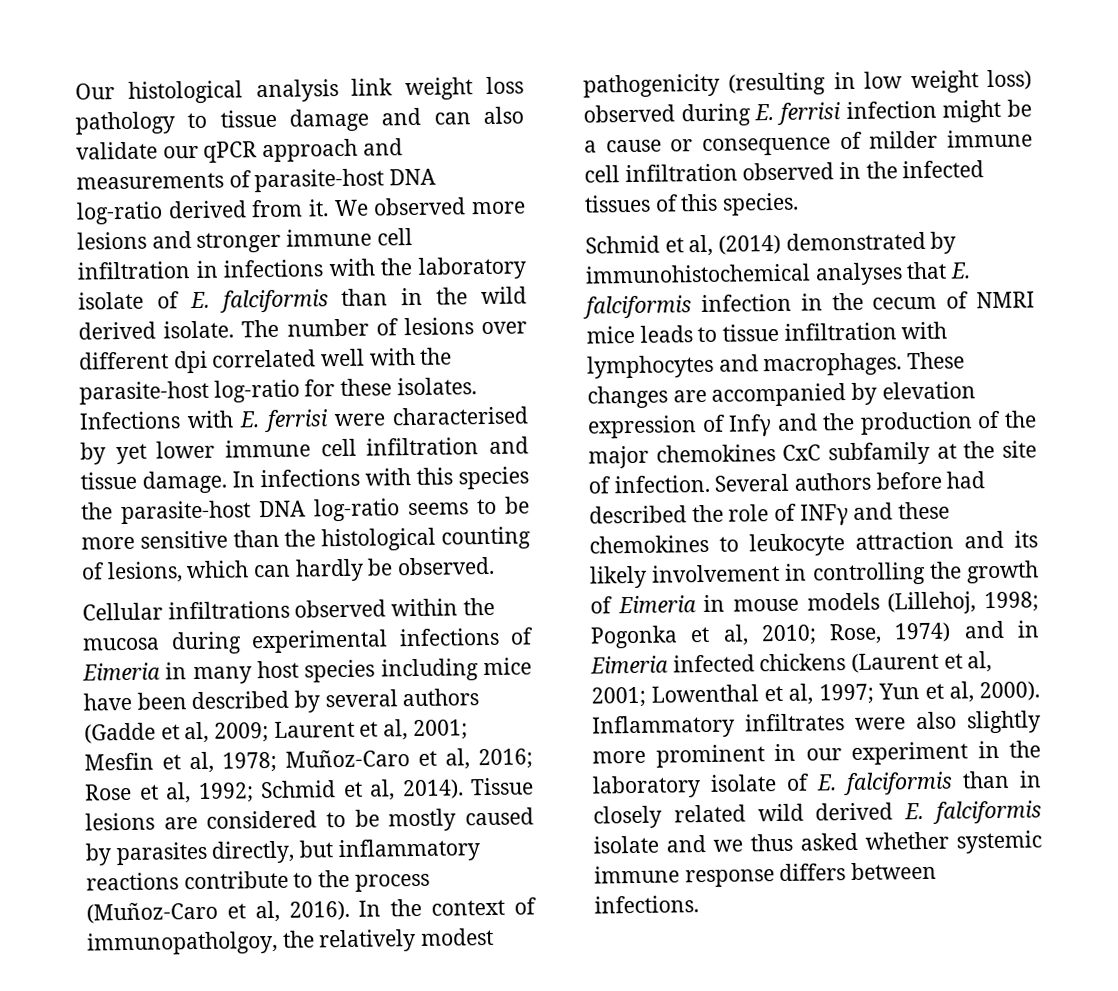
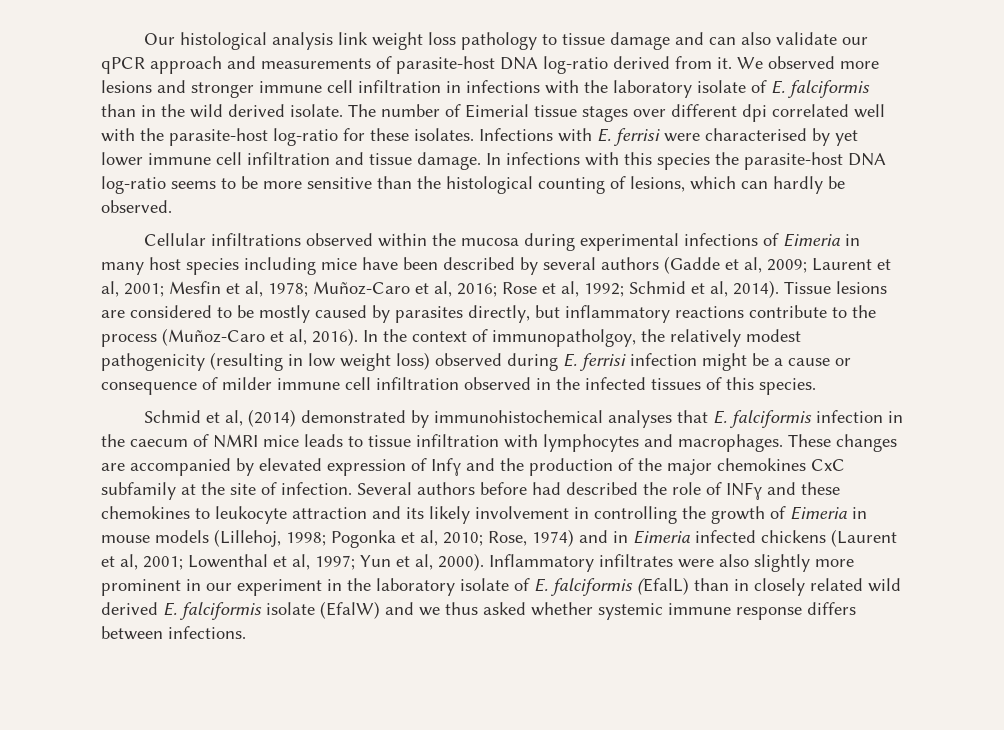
- The number of lesions over different dpi correlated well with the parasite-host log-ratio for these isolates.
+ The number of Eimerial tissue stages over different dpi correlated well with the parasite-host log-ratio for these isolates.
- Schmid et al, (2014) demonstrated by immunohistochemical analyses that E. falciformis infection in the cecum of NMRI mice leads to tissue infiltration with lymphocytes and macrophages.
+ Schmid et al, (2014) demonstrated by immunohistochemical analyses that E. falciformis infection in the caecum of NMRI mice leads to tissue infiltration with lymphocytes and macrophages.
- These changes are accompanied by elevation expression of Infγ and the production of the major chemokines CxC subfamily at the site of infection.
+ These changes are accompanied by elevated expression of Infγ and the production of the major chemokines CxC subfamily at the site of infection.
- Inflammatory infiltrates were also slightly more prominent in our experiment in the laboratory isolate of E. falciformis than in closely related wild derived E. falciformis isolate and we thus asked whether systemic immune response differs between infections.
+ Inflammatory infiltrates were also slightly more prominent in our experiment in the laboratory isolate of E. falciformis (EfalL) than in closely related wild derived E. falciformis isolate (EfalW) and we thus asked whether systemic immune response differs between infections.

